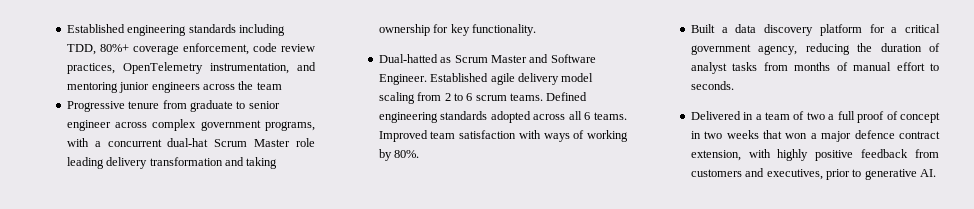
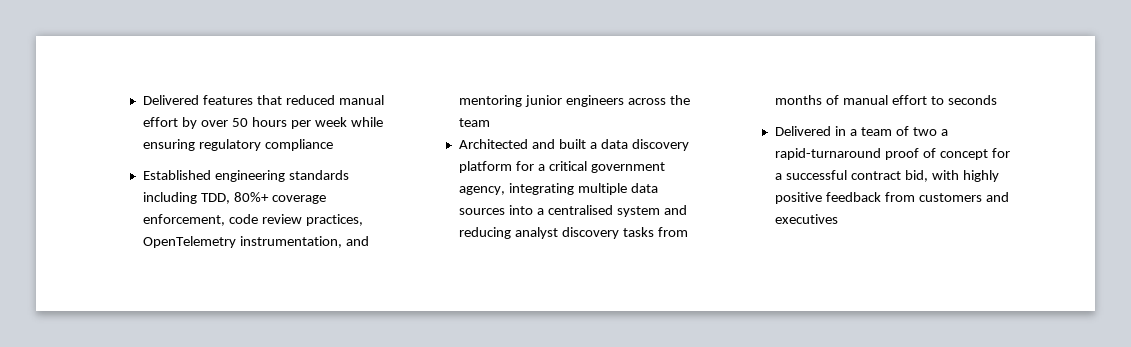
+ Delivered features that reduced manual effort by over 50 hours per week while ensuring regulatory compliance
- Progressive tenure from graduate to senior engineer across complex government programs, with a concurrent dual-hat Scrum Master role leading delivery transformation and taking ownership for key functionality.
- Dual-hatted as Scrum Master and Software Engineer. Established agile delivery model scaling from 2 to 6 scrum teams. Defined engineering standards adopted across all 6 teams. Improved team satisfaction with ways of working by 80%.
- Built a data discovery platform for a critical government agency, reducing the duration of analyst tasks from months of manual effort to seconds.
+ Architected and built a data discovery platform for a critical government agency, integrating multiple data sources into a centralised system and reducing analyst discovery tasks from months of manual effort to seconds
- Delivered in a team of two a full proof of concept in two weeks that won a major defence contract extension, with highly positive feedback from customers and executives, prior to generative AI.
+ Delivered in a team of two a rapid-turnaround proof of concept for a successful contract bid, with highly positive feedback from customers and executives

